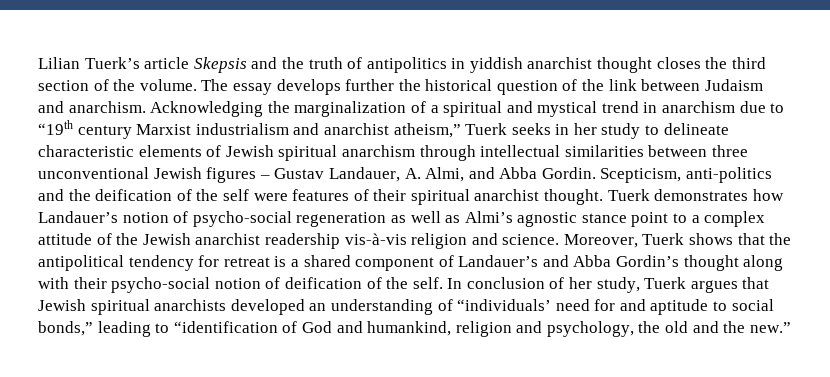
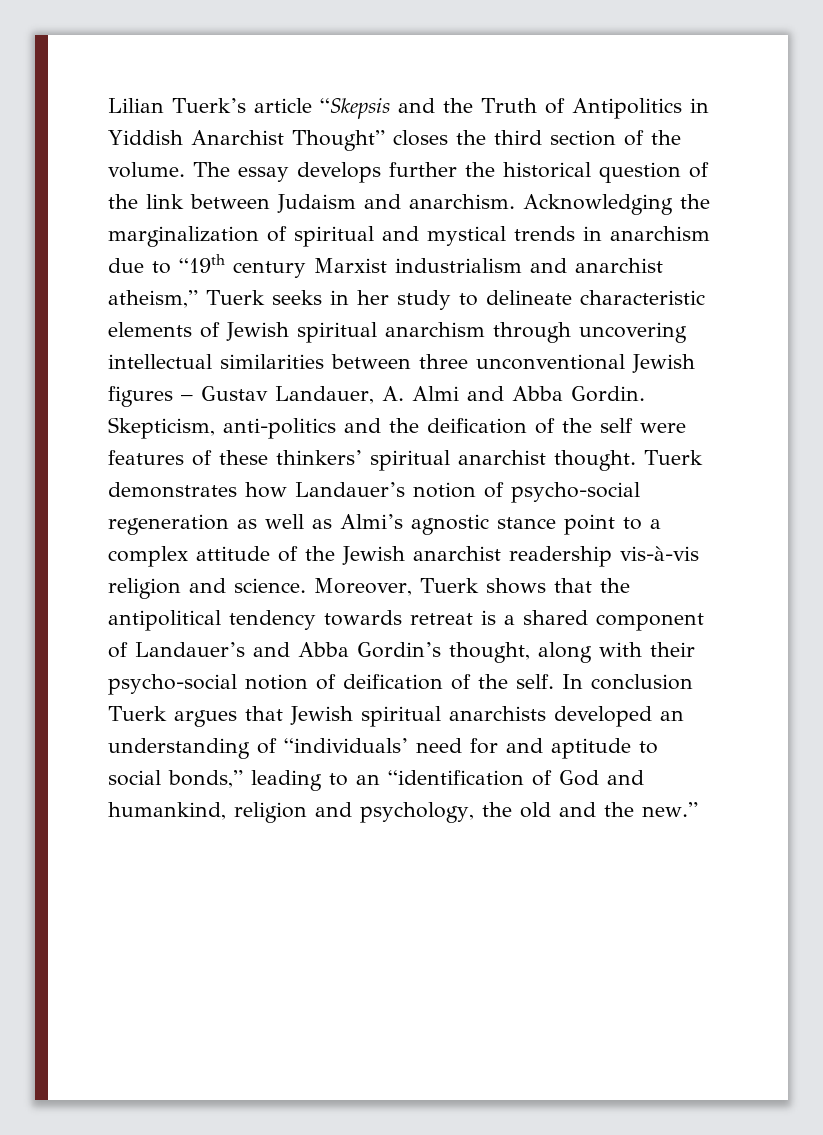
- Lilian Tuerk’s article Skepsis and the truth of antipolitics in yiddish anarchist thought closes the third section of the volume.
+ Lilian Tuerk’s article “Skepsis and the Truth of Antipolitics in Yiddish Anarchist Thought” closes the third section of the volume.
- Acknowledging the marginalization of a spiritual and mystical trend in anarchism due to “19th century Marxist industrialism and anarchist atheism,” Tuerk seeks in her study to delineate characteristic elements of Jewish spiritual anarchism through intellectual similarities between three unconventional Jewish figures – Gustav Landauer, A. Almi, and Abba Gordin.
+ Acknowledging the marginalization of spiritual and mystical trends in anarchism due to “19th century Marxist industrialism and anarchist atheism,” Tuerk seeks in her study to delineate characteristic elements of Jewish spiritual anarchism through uncovering intellectual similarities between three unconventional Jewish figures – Gustav Landauer, A. Almi and Abba Gordin.
- Scepticism, anti-politics and the deification of the self were features of their spiritual anarchist thought.
+ Skepticism, anti-politics and the deification of the self were features of these thinkers’ spiritual anarchist thought.
- Moreover, Tuerk shows that the antipolitical tendency for retreat is a shared component of Landauer’s and Abba Gordin’s thought along with their psycho-social notion of deification of the self.
+ Moreover, Tuerk shows that the antipolitical tendency towards retreat is a shared component of Landauer’s and Abba Gordin’s thought, along with their psycho-social notion of deification of the self.
- In conclusion of her study, Tuerk argues that Jewish spiritual anarchists developed an understanding of “individuals’ need for and aptitude to social bonds,” leading to “identification of God and humankind, religion and psychology, the old and the new.”
+ In conclusion Tuerk argues that Jewish spiritual anarchists developed an understanding of “individuals’ need for and aptitude to social bonds,” leading to an “identification of God and humankind, religion and psychology, the old and the new.”

